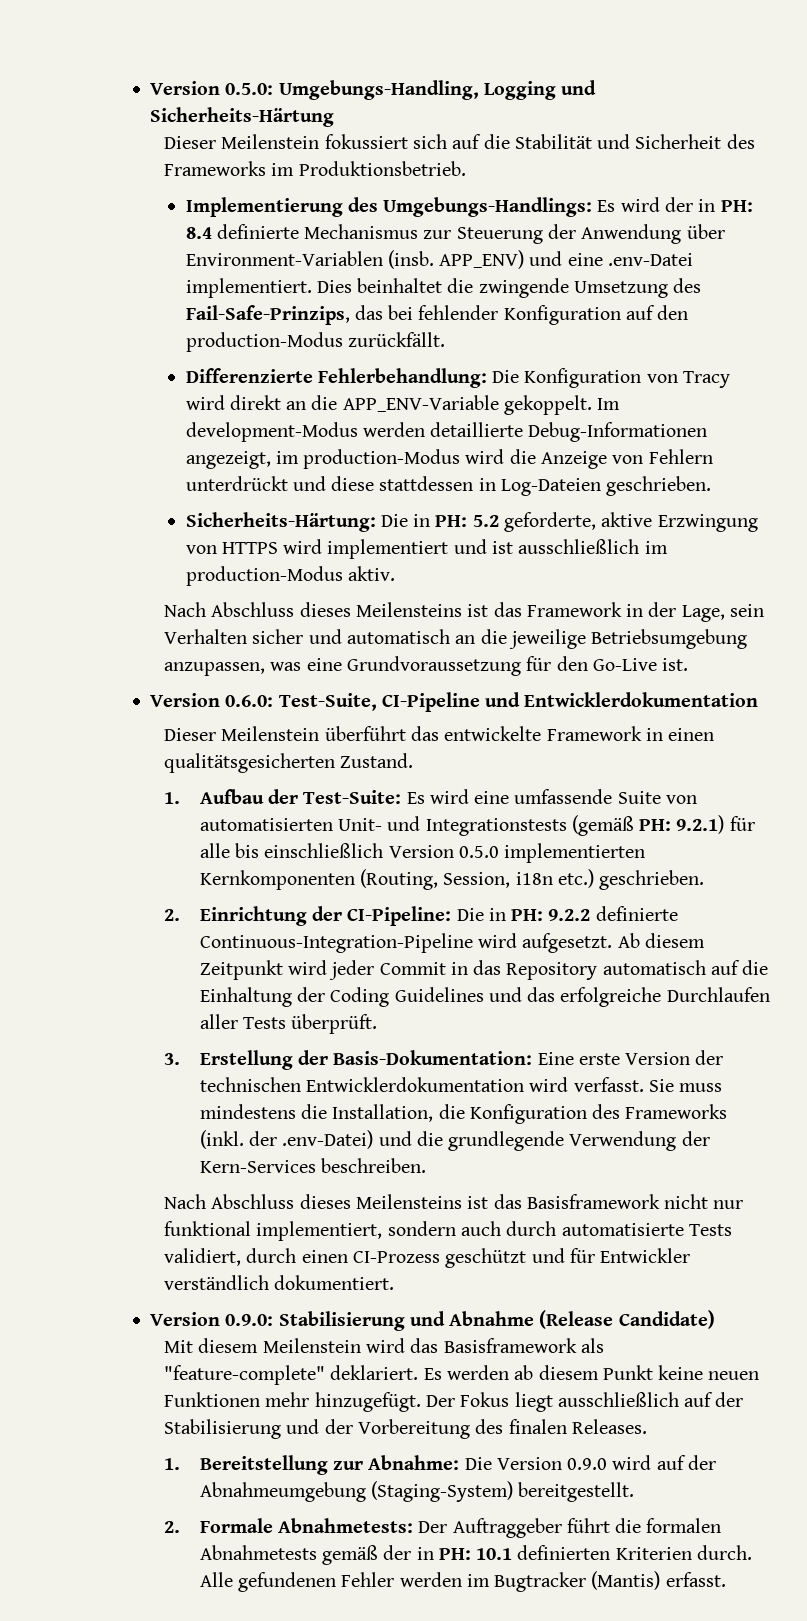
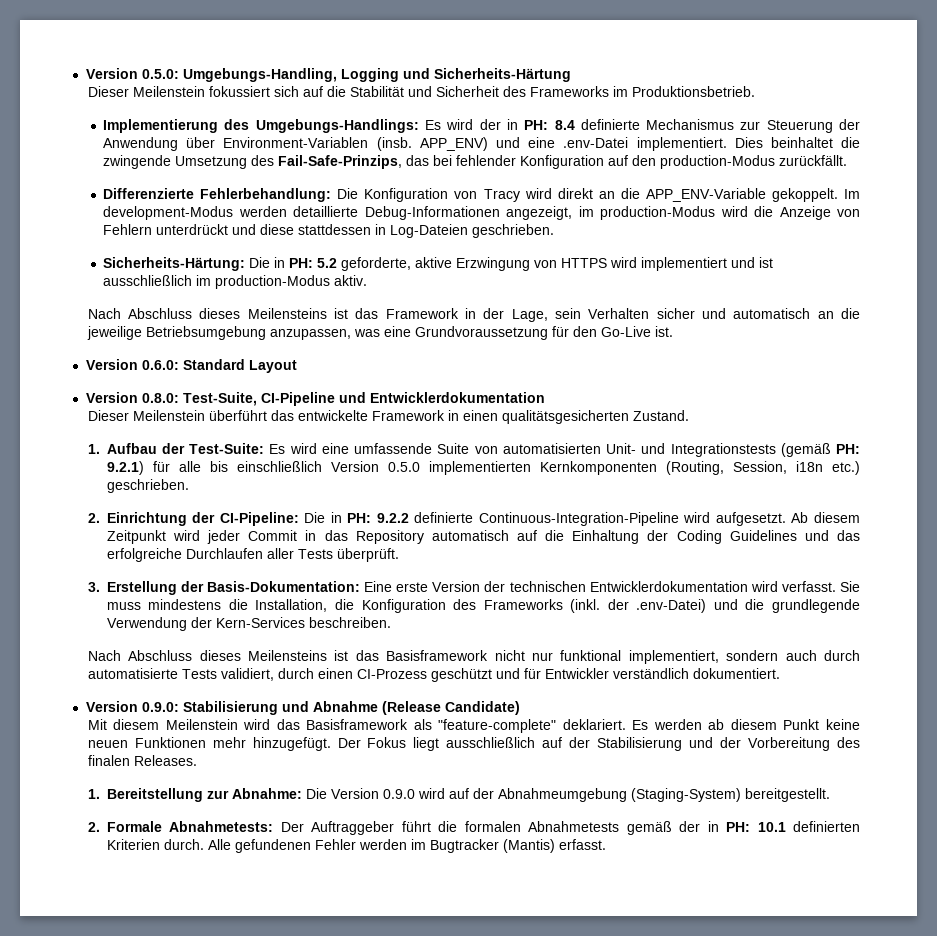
- Version 0.6.0: Test-Suite, CI-Pipeline und Entwicklerdokumentation
+ Version 0.6.0: Standard Layout
+ Version 0.8.0: Test-Suite, CI-Pipeline und Entwicklerdokumentation

